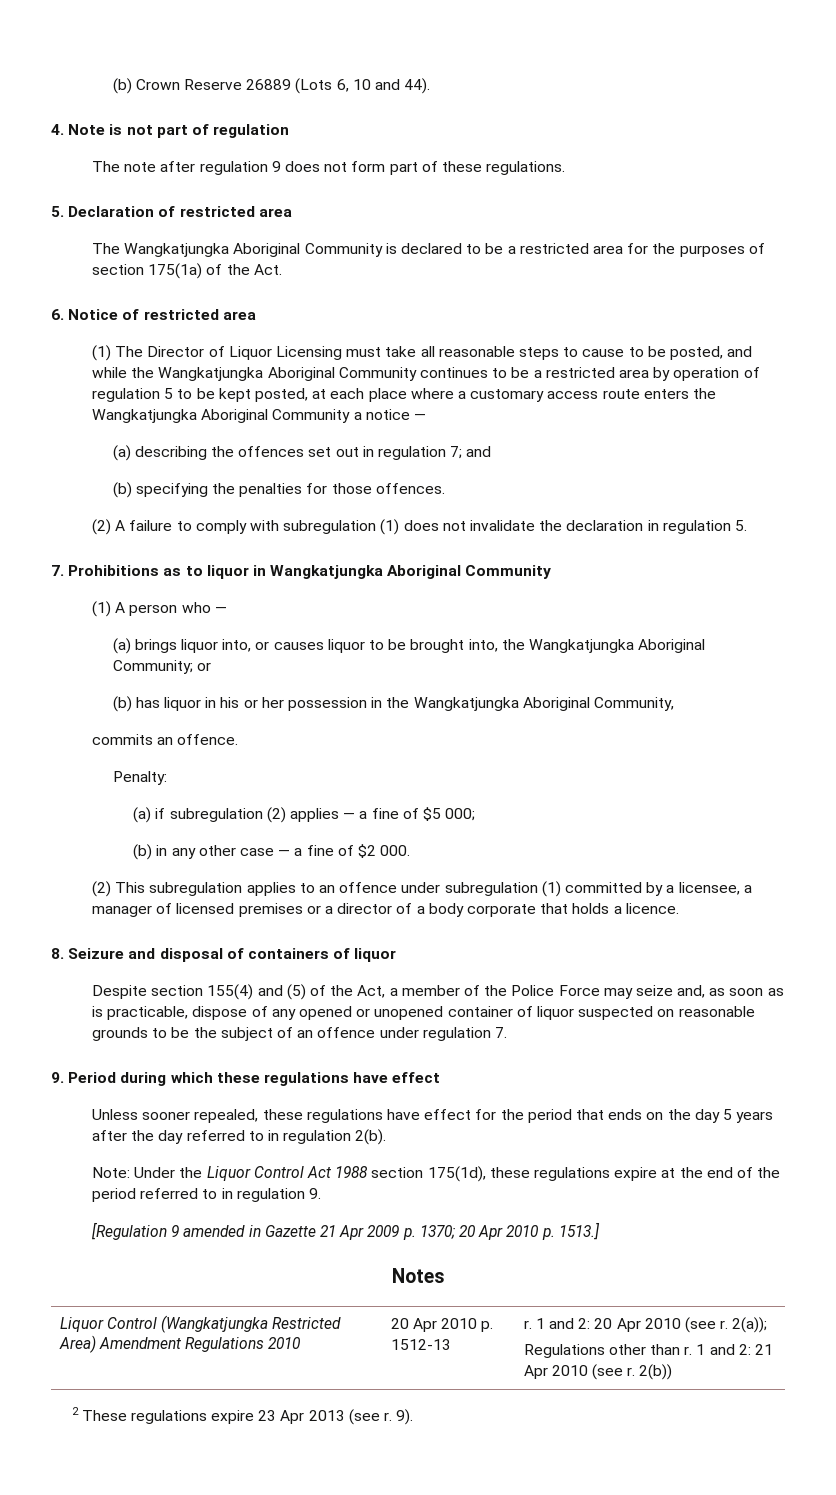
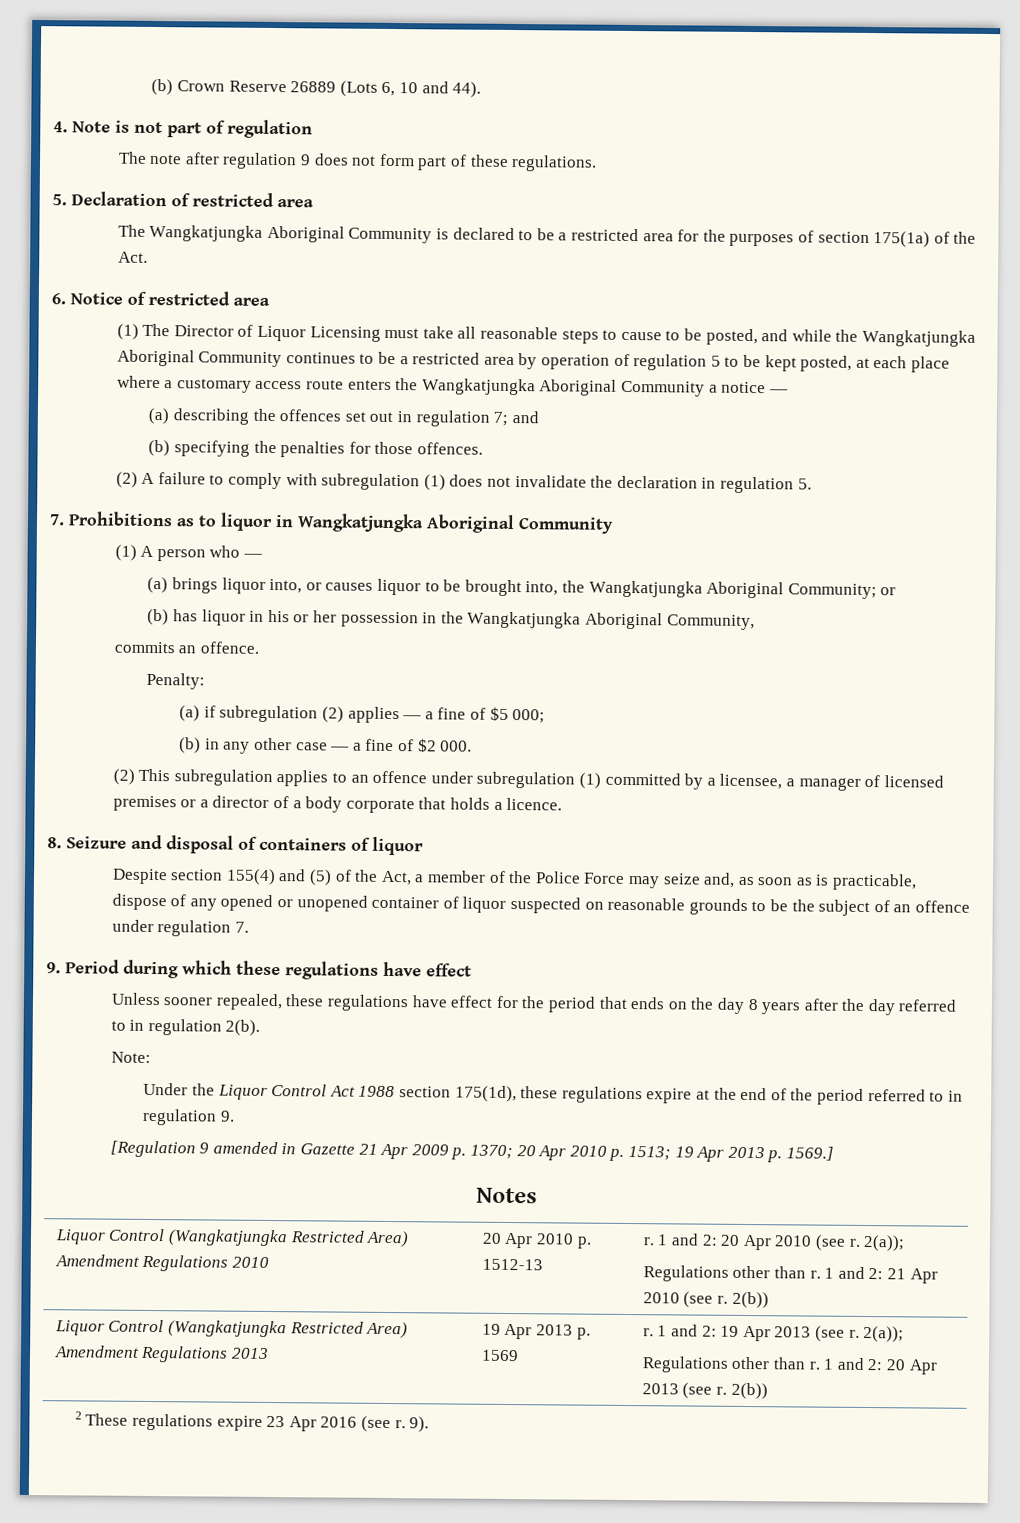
- Unless sooner repealed, these regulations have effect for the period that ends on the day 5 years after the day referred to in regulation 2(b).
+ Unless sooner repealed, these regulations have effect for the period that ends on the day 8 years after the day referred to in regulation 2(b).
- Note: Under the Liquor Control Act 1988 section 175(1d), these regulations expire at the end of the period referred to in regulation 9.
+ Note:
+ Under the Liquor Control Act 1988 section 175(1d), these regulations expire at the end of the period referred to in regulation 9.
- [Regulation 9 amended in Gazette 21 Apr 2009 p. 1370; 20 Apr 2010 p. 1513.]
+ [Regulation 9 amended in Gazette 21 Apr 2009 p. 1370; 20 Apr 2010 p. 1513; 19 Apr 2013 p. 1569.]
+ Liquor Control (Wangkatjungka Restricted Area) Amendment Regulations 2013 | 19 Apr 2013 p. 1569 | r. 1 and 2: 19 Apr 2013 (see r. 2(a));
+ Regulations other than r. 1 and 2: 20 Apr 2013 (see r. 2(b))
- 2 These regulations expire 23 Apr 2013 (see r.
+ 2 These regulations expire 23 Apr 2016 (see r.

